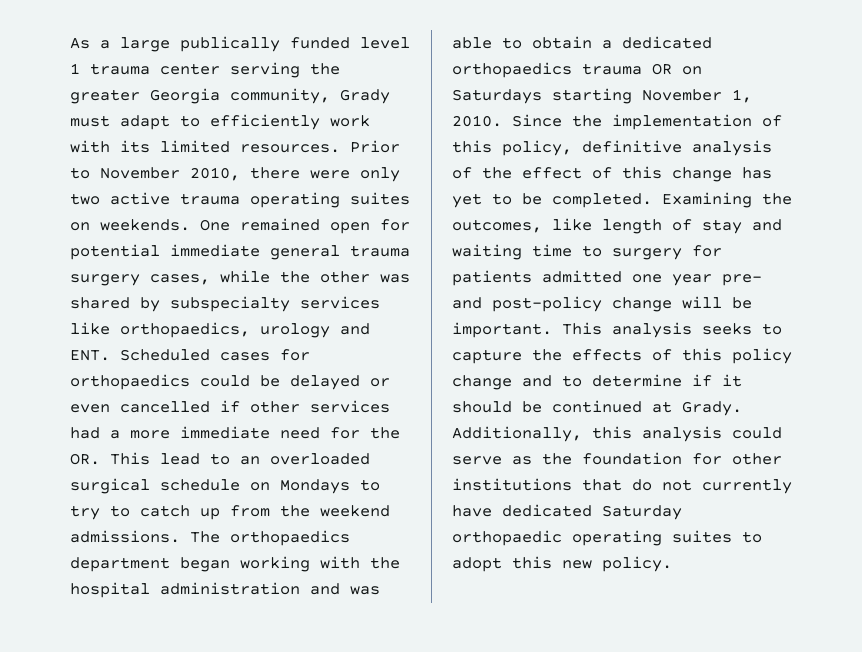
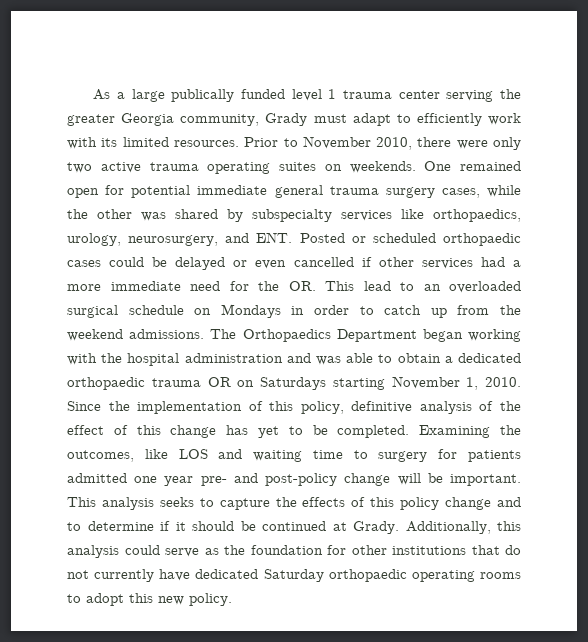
- One remained open for potential immediate general trauma surgery cases, while the other was shared by subspecialty services like orthopaedics, urology and ENT. Scheduled cases for orthopaedics could be delayed or even cancelled if other services had a more immediate need for the OR. This lead to an overloaded surgical schedule on Mondays to try to catch up from the weekend admissions.
+ One remained open for potential immediate general trauma surgery cases, while the other was shared by subspecialty services like orthopaedics, urology, neurosurgery, and ENT. Posted or scheduled orthopaedic cases could be delayed or even cancelled if other services had a more immediate need for the OR. This lead to an overloaded surgical schedule on Mondays in order to catch up from the weekend admissions.
- The orthopaedics department began working with the hospital administration and was able to obtain a dedicated orthopaedics trauma OR on Saturdays starting November 1, 2010.
+ The Orthopaedics Department began working with the hospital administration and was able to obtain a dedicated orthopaedic trauma OR on Saturdays starting November 1, 2010.
- Examining the outcomes, like length of stay and waiting time to surgery for patients admitted one year pre- and post-policy change will be important.
+ Examining the outcomes, like LOS and waiting time to surgery for patients admitted one year pre- and post-policy change will be important.
- Additionally, this analysis could serve as the foundation for other institutions that do not currently have dedicated Saturday orthopaedic operating suites to adopt this new policy.
+ Additionally, this analysis could serve as the foundation for other institutions that do not currently have dedicated Saturday orthopaedic operating rooms to adopt this new policy.

